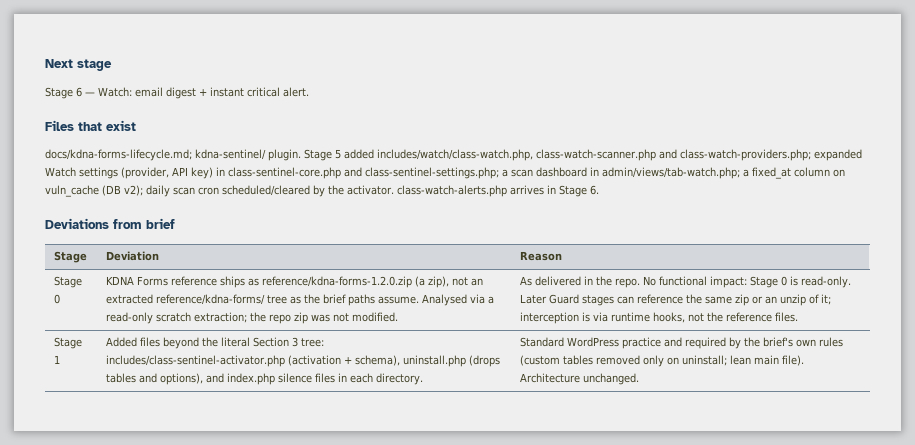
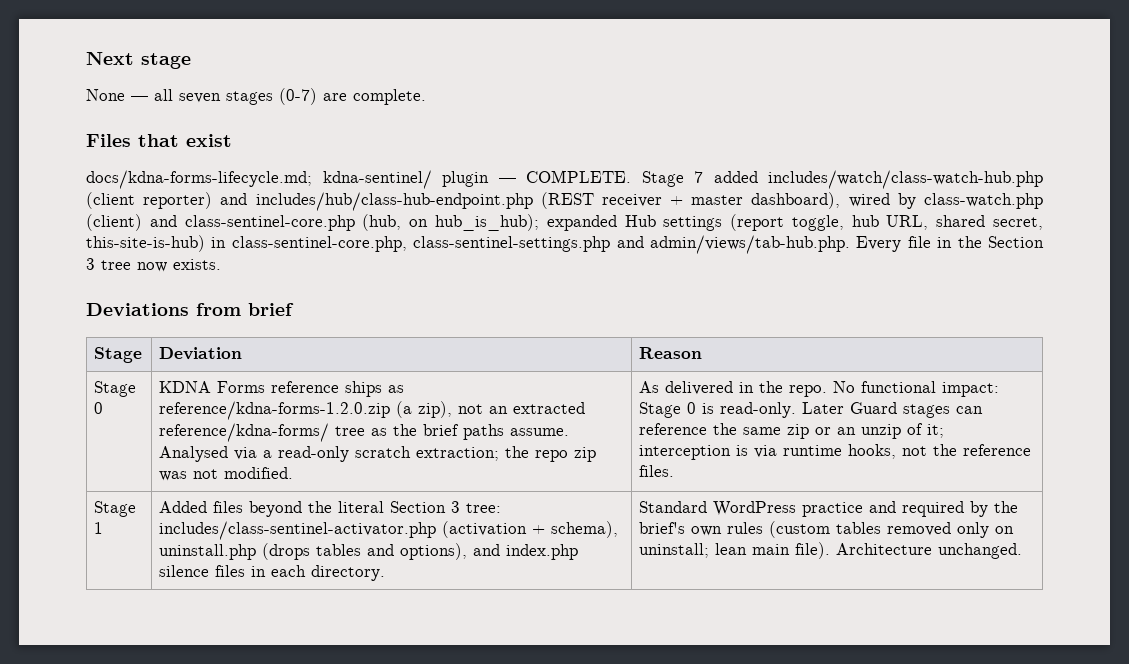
- Stage 6 — Watch: email digest + instant critical alert.
+ None — all seven stages (0-7) are complete.
- docs/kdna-forms-lifecycle.md; kdna-sentinel/ plugin. Stage 5 added includes/watch/class-watch.php, class-watch-scanner.php and class-watch-providers.php; expanded Watch settings (provider, API key) in class-sentinel-core.php and class-sentinel-settings.php; a scan dashboard in admin/views/tab-watch.php; a fixed_at column on vuln_cache (DB v2); daily scan cron scheduled/cleared by the activator. class-watch-alerts.php arrives in Stage 6.
+ docs/kdna-forms-lifecycle.md; kdna-sentinel/ plugin — COMPLETE. Stage 7 added includes/watch/class-watch-hub.php (client reporter) and includes/hub/class-hub-endpoint.php (REST receiver + master dashboard), wired by class-watch.php (client) and class-sentinel-core.php (hub, on hub_is_hub); expanded Hub settings (report toggle, hub URL, shared secret, this-site-is-hub) in class-sentinel-core.php, class-sentinel-settings.php and admin/views/tab-hub.php. Every file in the Section 3 tree now exists.

